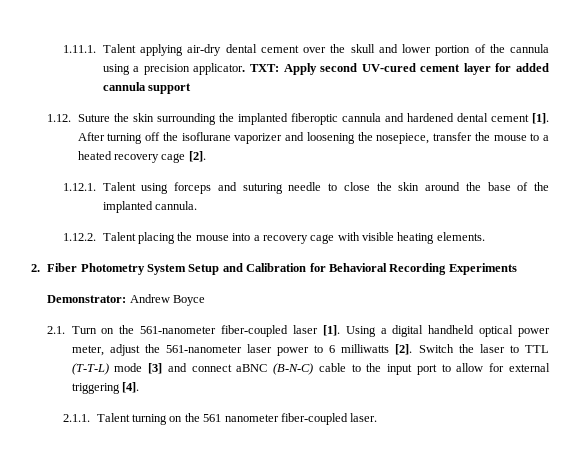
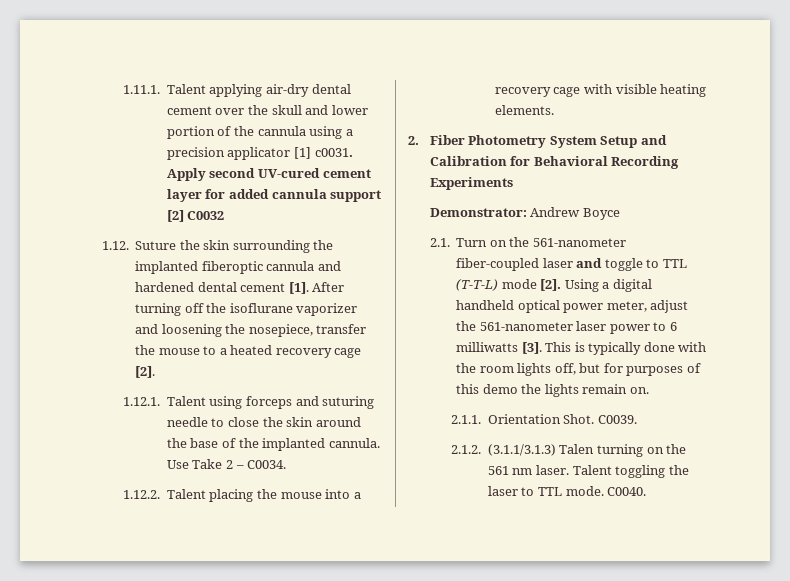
- 1.11.1. Talent applying air-dry dental cement over the skull and lower portion of the cannula using a precision applicator. TXT: Apply second UV-cured cement layer for added cannula support
+ 1.11.1. Talent applying air-dry dental cement over the skull and lower portion of the cannula using a precision applicator [1] c0031. Apply second UV-cured cement layer for added cannula support [2] C0032
+ Use Take 2 – C0034.
- 2.1. Turn on the 561-nanometer fiber-coupled laser [1].
+ 2.1. Turn on the 561-nanometer fiber-coupled laser and toggle to TTL (T-T-L) mode [2].
- Using a digital handheld optical power meter, adjust the 561-nanometer laser power to 6 milliwatts [2]. Switch the laser to TTL (T-T-L) mode [3] and connect aBNC (B-N-C) cable to the input port to allow for external triggering [4].
- 2.1.1. Talent turning on the 561 nanometer fiber-coupled laser.
+ Using a digital handheld optical power meter, adjust the 561-nanometer laser power to 6 milliwatts [3]. This is typically done with the room lights off, but for purposes of this demo the lights remain on.
+ 2.1.1. Orientation Shot. C0039.
+ 2.1.2. (3.1.1/3.1.3) Talen turning on the 561 nm laser. Talent toggling the laser to TTL mode. C0040.

